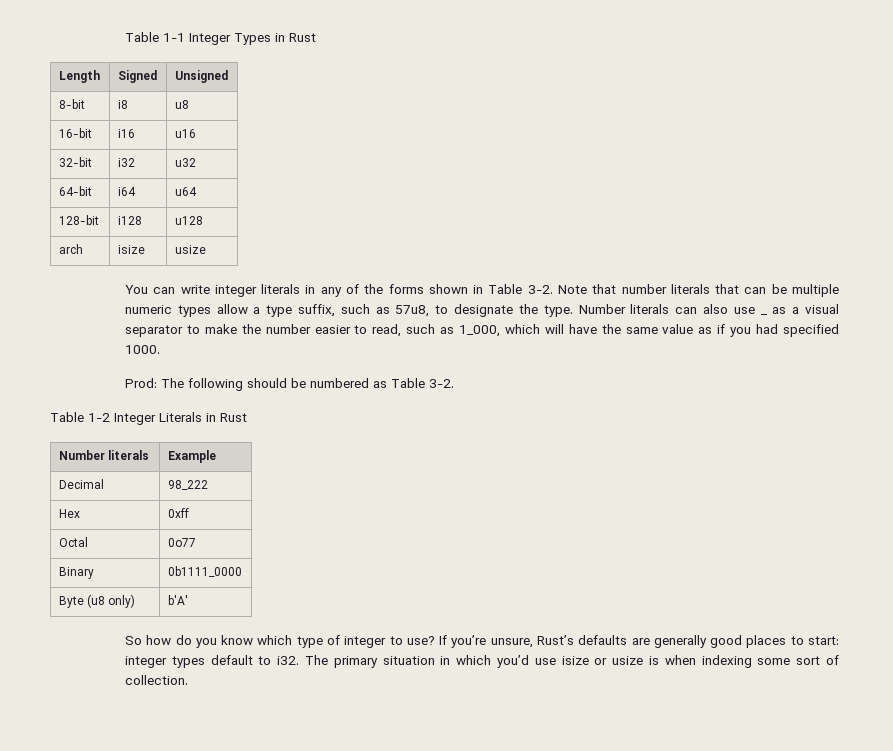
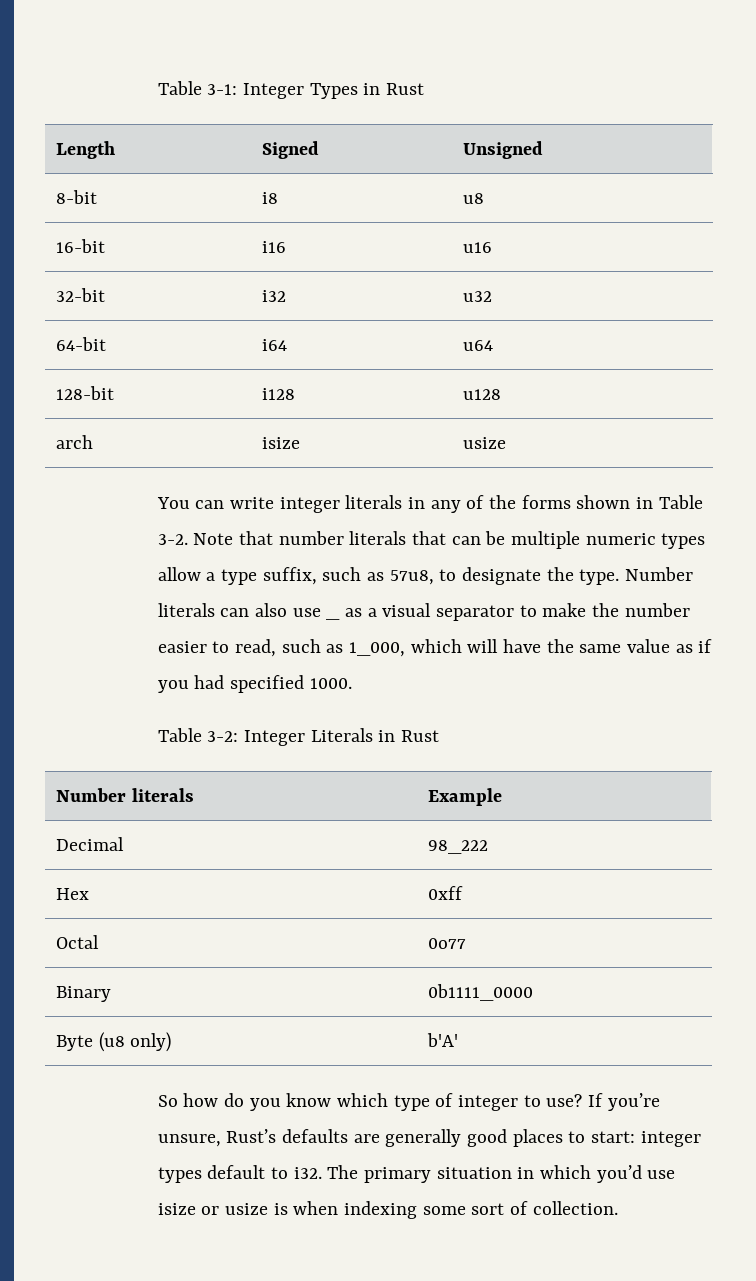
- Table 1-1 Integer Types in Rust
+ Table 3-1: Integer Types in Rust
- Prod: The following should be numbered as Table 3-2.
- Table 1-2 Integer Literals in Rust
+ Table 3-2: Integer Literals in Rust

